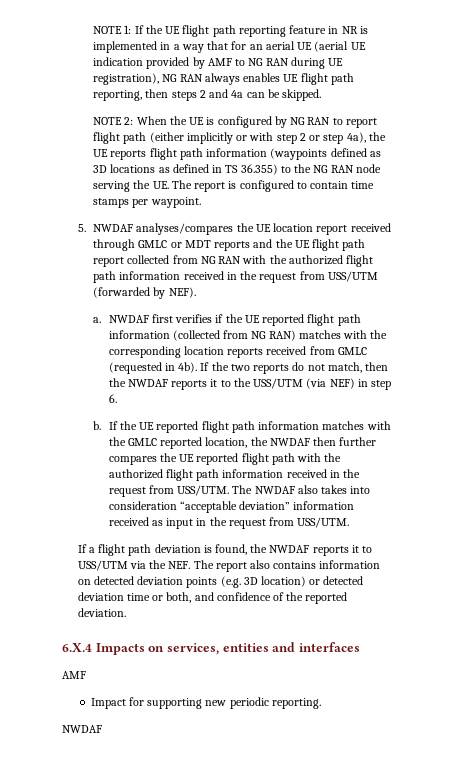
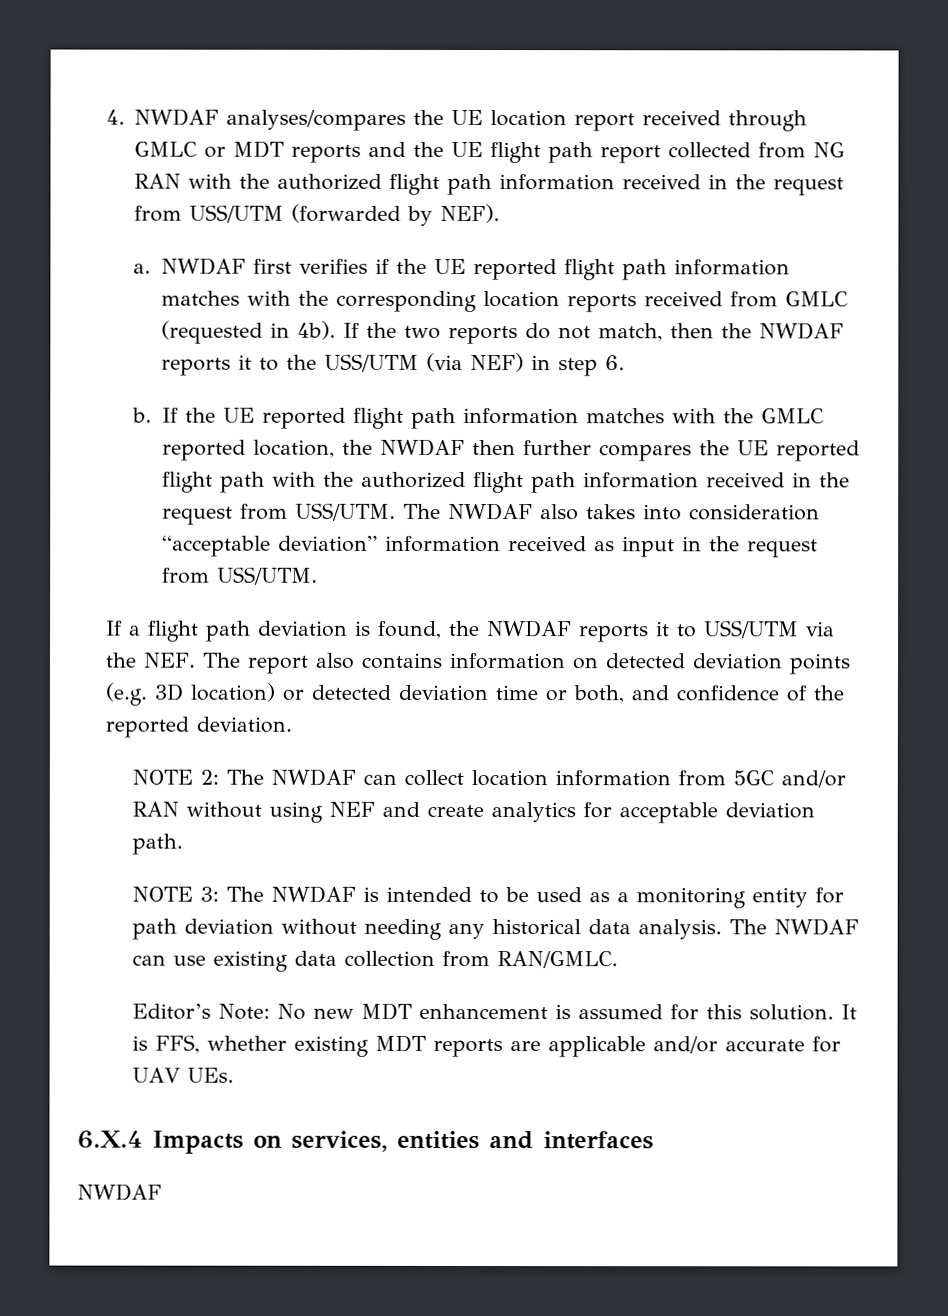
- NOTE 1: If the UE flight path reporting feature in NR is implemented in a way that for an aerial UE (aerial UE indication provided by AMF to NG RAN during UE registration), NG RAN always enables UE flight path reporting, then steps 2 and 4a can be skipped.
- NOTE 2: When the UE is configured by NG RAN to report flight path (either implicitly or with step 2 or step 4a), the UE reports flight path information (waypoints defined as 3D locations as defined in TS 36.355) to the NG RAN node serving the UE. The report is configured to contain time stamps per waypoint.
- 5. NWDAF analyses/compares the UE location report received through GMLC or MDT reports and the UE flight path report collected from NG RAN with the authorized flight path information received in the request from USS/UTM (forwarded by NEF).
+ 4. NWDAF analyses/compares the UE location report received through GMLC or MDT reports and the UE flight path report collected from NG RAN with the authorized flight path information received in the request from USS/UTM (forwarded by NEF).
- NWDAF first verifies if the UE reported flight path information (collected from NG RAN) matches with the corresponding location reports received from GMLC (requested in 4b).
+ NWDAF first verifies if the UE reported flight path information matches with the corresponding location reports received from GMLC (requested in 4b).
+ NOTE 2: The NWDAF can collect location information from 5GC and/or RAN without using NEF and create analytics for acceptable deviation path.
+ NOTE 3: The NWDAF is intended to be used as a monitoring entity for path deviation without needing any historical data analysis. The NWDAF can use existing data collection from RAN/GMLC.
+ Editor’s Note: No new MDT enhancement is assumed for this solution. It is FFS, whether existing MDT reports are applicable and/or accurate for UAV UEs.
  6.X.4 Impacts on services, entities and interfaces
- AMF
- Impact for supporting new periodic reporting.

